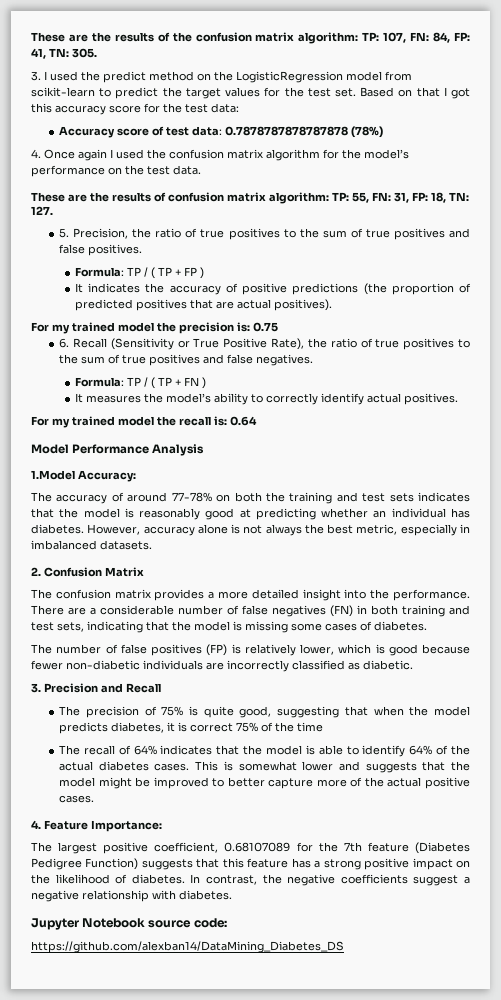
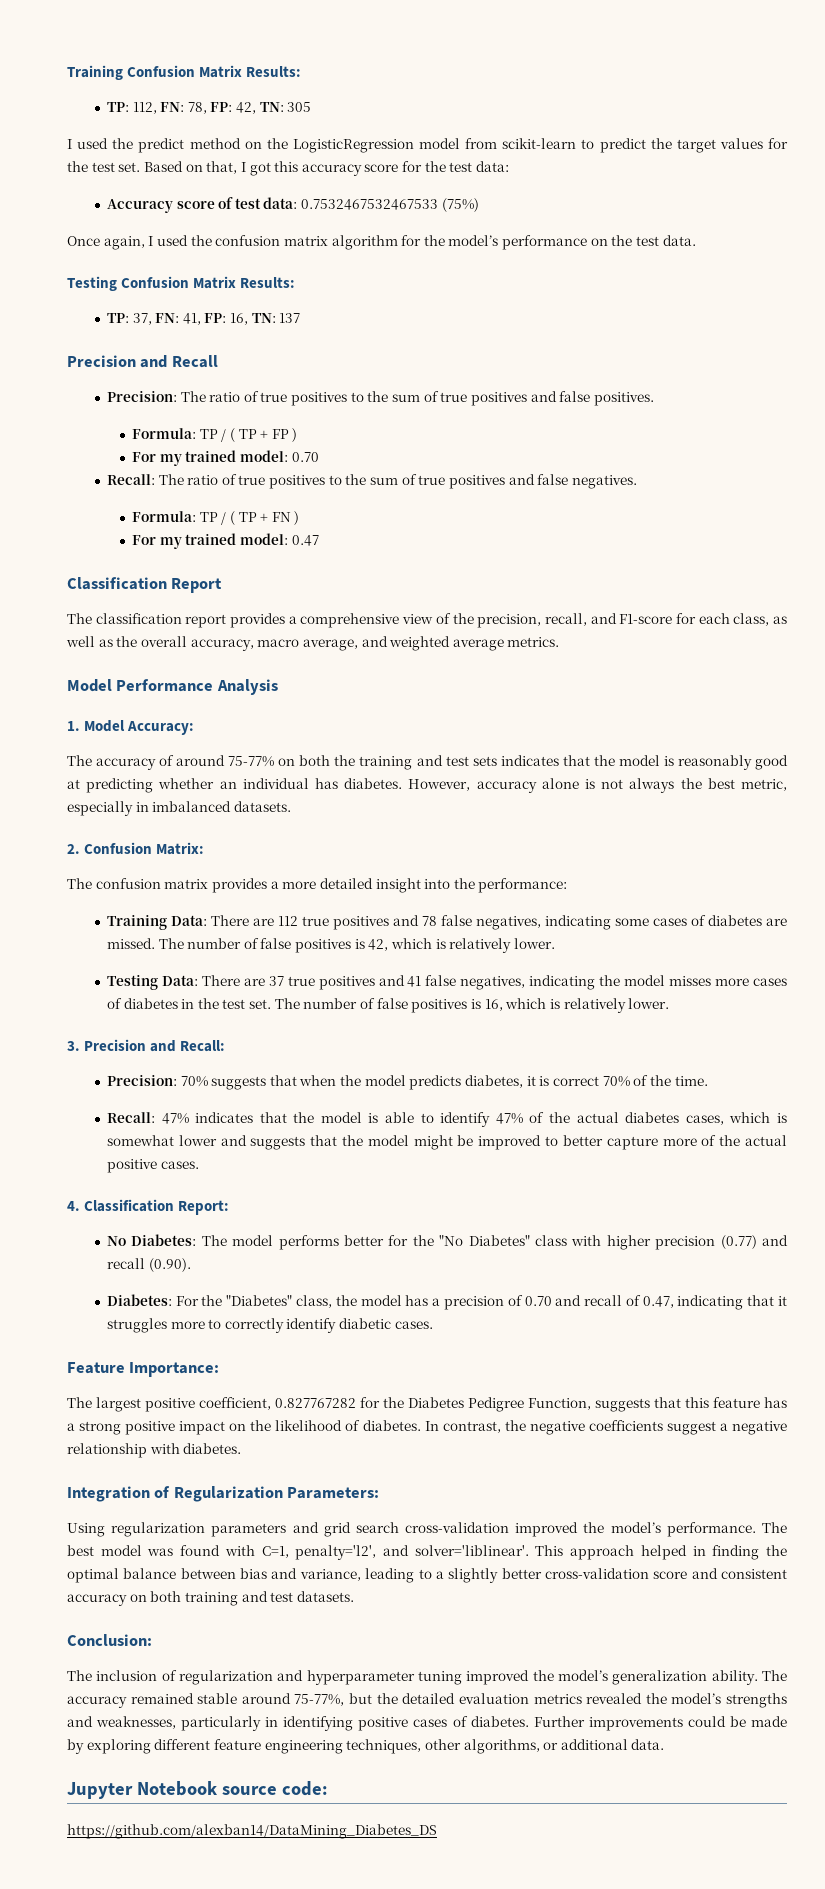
- These are the results of the confusion matrix algorithm: TP: 107, FN: 84, FP: 41, TN: 305.
- 3. I used the predict method on the LogisticRegression model from scikit-learn to predict the target values for the test set.
+ Training Confusion Matrix Results:
+ TP: 112, FN: 78, FP: 42, TN: 305
+ I used the predict method on the LogisticRegression model from scikit-learn to predict the target values for the test set.
- Based on that I got this accuracy score for the test data:
+ Based on that, I got this accuracy score for the test data:
- Accuracy score of test data: 0.7878787878787878 (78%)
- 4. Once again I used the confusion matrix algorithm for the model’s performance on the test data.
+ Accuracy score of test data: 0.7532467532467533 (75%)
+ Once again, I used the confusion matrix algorithm for the model’s performance on the test data.
- These are the results of confusion matrix algorithm: TP: 55, FN: 31, FP: 18, TN: 127.
- 5. Precision, the ratio of true positives to the sum of true positives and false positives.
+ Testing Confusion Matrix Results:
+ TP: 37, FN: 41, FP: 16, TN: 137
+ Precision and Recall
+ Precision: The ratio of true positives to the sum of true positives and false positives.
- It indicates the accuracy of positive predictions (the proportion of predicted positives that are actual positives).
- For my trained model the precision is: 0.75
- 6. Recall (Sensitivity or True Positive Rate), the ratio of true positives to the sum of true positives and false negatives.
+ For my trained model: 0.70
+ Recall: The ratio of true positives to the sum of true positives and false negatives.
- It measures the model’s ability to correctly identify actual positives.
- For my trained model the recall is: 0.64
+ For my trained model: 0.47
+ Classification Report
+ The classification report provides a comprehensive view of the precision, recall, and F1-score for each class, as well as the overall accuracy, macro average, and weighted average metrics.
- 1.Model Accuracy:
+ 1. Model Accuracy:
- The accuracy of around 77-78% on both the training and test sets indicates that the model is reasonably good at predicting whether an individual has diabetes.
+ The accuracy of around 75-77% on both the training and test sets indicates that the model is reasonably good at predicting whether an individual has diabetes.
- 2. Confusion Matrix
+ 2. Confusion Matrix:
- The confusion matrix provides a more detailed insight into the performance. There are a considerable number of false negatives (FN) in both training and test sets, indicating that the model is missing some cases of diabetes.
- The number of false positives (FP) is relatively lower, which is good because fewer non-diabetic individuals are incorrectly classified as diabetic.
- 3. Precision and Recall
- The precision of 75% is quite good, suggesting that when the model predicts diabetes, it is correct 75% of the time
- The recall of 64% indicates that the model is able to identify 64% of the actual diabetes cases. This is somewhat lower and suggests that the model might be improved to better capture more of the actual positive cases.
+ The confusion matrix provides a more detailed insight into the performance:
+ Training Data: There are 112 true positives and 78 false negatives, indicating some cases of diabetes are missed. The number of false positives is 42, which is relatively lower.
+ Testing Data: There are 37 true positives and 41 false negatives, indicating the model misses more cases of diabetes in the test set. The number of false positives is 16, which is relatively lower.
+ 3. Precision and Recall:
+ Precision: 70% suggests that when the model predicts diabetes, it is correct 70% of the time.
+ Recall: 47% indicates that the model is able to identify 47% of the actual diabetes cases, which is somewhat lower and suggests that the model might be improved to better capture more of the actual positive cases.
- 4. Feature Importance:
+ 4. Classification Report:
+ No Diabetes: The model performs better for the "No Diabetes" class with higher precision (0.77) and recall (0.90).
+ Diabetes: For the "Diabetes" class, the model has a precision of 0.70 and recall of 0.47, indicating that it struggles more to correctly identify diabetic cases.
+ Feature Importance:
- The largest positive coefficient, 0.68107089 for the 7th feature (Diabetes Pedigree Function) suggests that this feature has a strong positive impact on the likelihood of diabetes.
+ The largest positive coefficient, 0.827767282 for the Diabetes Pedigree Function, suggests that this feature has a strong positive impact on the likelihood of diabetes.
+ Integration of Regularization Parameters:
+ Using regularization parameters and grid search cross-validation improved the model’s performance. The best model was found with C=1, penalty='l2', and solver='liblinear'. This approach helped in finding the optimal balance between bias and variance, leading to a slightly better cross-validation score and consistent accuracy on both training and test datasets.
+ Conclusion:
+ The inclusion of regularization and hyperparameter tuning improved the model’s generalization ability. The accuracy remained stable around 75-77%, but the detailed evaluation metrics revealed the model’s strengths and weaknesses, particularly in identifying positive cases of diabetes. Further improvements could be made by exploring different feature engineering techniques, other algorithms, or additional data.

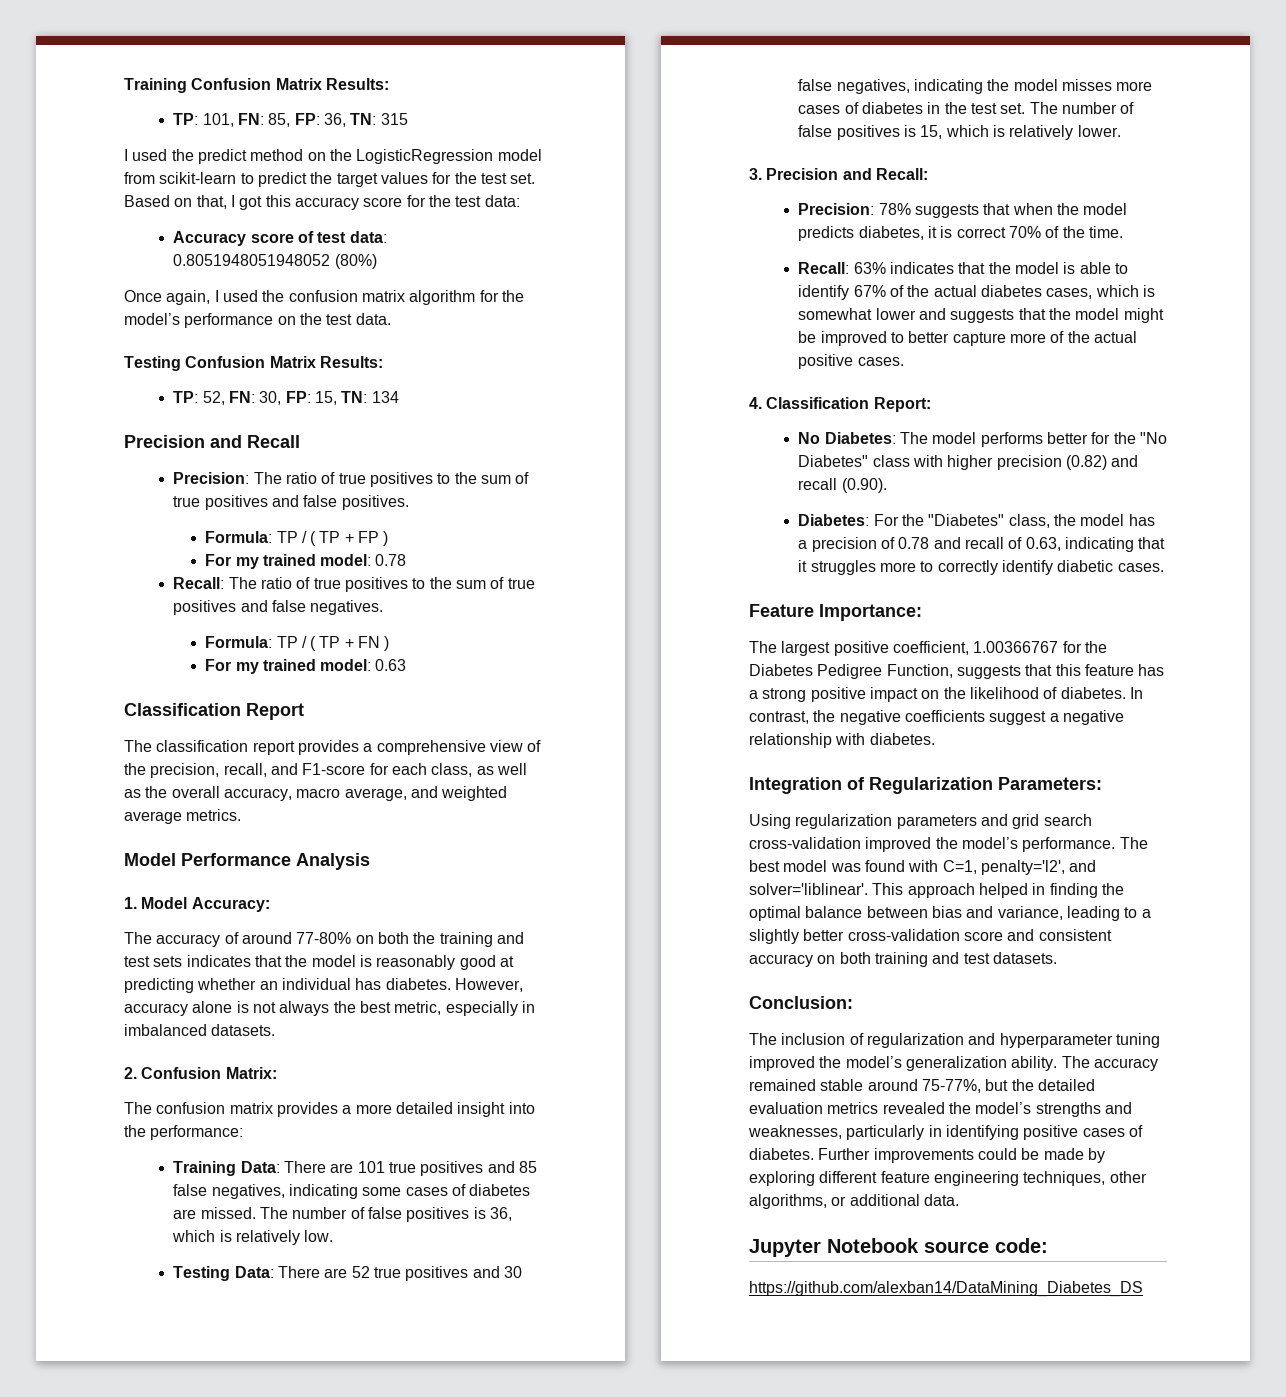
- TP: 112, FN: 78, FP: 42, TN: 305
+ TP: 101, FN: 85, FP: 36, TN: 315
- Accuracy score of test data: 0.7532467532467533 (75%)
+ Accuracy score of test data: 0.8051948051948052 (80%)
- TP: 37, FN: 41, FP: 16, TN: 137
+ TP: 52, FN: 30, FP: 15, TN: 134
- For my trained model: 0.70
+ For my trained model: 0.78
- For my trained model: 0.47
+ For my trained model: 0.63
- The accuracy of around 75-77% on both the training and test sets indicates that the model is reasonably good at predicting whether an individual has diabetes.
+ The accuracy of around 77-80% on both the training and test sets indicates that the model is reasonably good at predicting whether an individual has diabetes.
- Training Data: There are 112 true positives and 78 false negatives, indicating some cases of diabetes are missed.
+ Training Data: There are 101 true positives and 85 false negatives, indicating some cases of diabetes are missed.
- The number of false positives is 42, which is relatively lower.
+ The number of false positives is 36, which is relatively low.
- Testing Data: There are 37 true positives and 41 false negatives, indicating the model misses more cases of diabetes in the test set.
+ Testing Data: There are 52 true positives and 30 false negatives, indicating the model misses more cases of diabetes in the test set.
- The number of false positives is 16, which is relatively lower.
+ The number of false positives is 15, which is relatively lower.
- Precision: 70% suggests that when the model predicts diabetes, it is correct 70% of the time.
+ Precision: 78% suggests that when the model predicts diabetes, it is correct 70% of the time.
- Recall: 47% indicates that the model is able to identify 47% of the actual diabetes cases, which is somewhat lower and suggests that the model might be improved to better capture more of the actual positive cases.
+ Recall: 63% indicates that the model is able to identify 67% of the actual diabetes cases, which is somewhat lower and suggests that the model might be improved to better capture more of the actual positive cases.
- No Diabetes: The model performs better for the "No Diabetes" class with higher precision (0.77) and recall (0.90).
+ No Diabetes: The model performs better for the "No Diabetes" class with higher precision (0.82) and recall (0.90).
- Diabetes: For the "Diabetes" class, the model has a precision of 0.70 and recall of 0.47, indicating that it struggles more to correctly identify diabetic cases.
+ Diabetes: For the "Diabetes" class, the model has a precision of 0.78 and recall of 0.63, indicating that it struggles more to correctly identify diabetic cases.
- The largest positive coefficient, 0.827767282 for the Diabetes Pedigree Function, suggests that this feature has a strong positive impact on the likelihood of diabetes.
+ The largest positive coefficient, 1.00366767 for the Diabetes Pedigree Function, suggests that this feature has a strong positive impact on the likelihood of diabetes.

